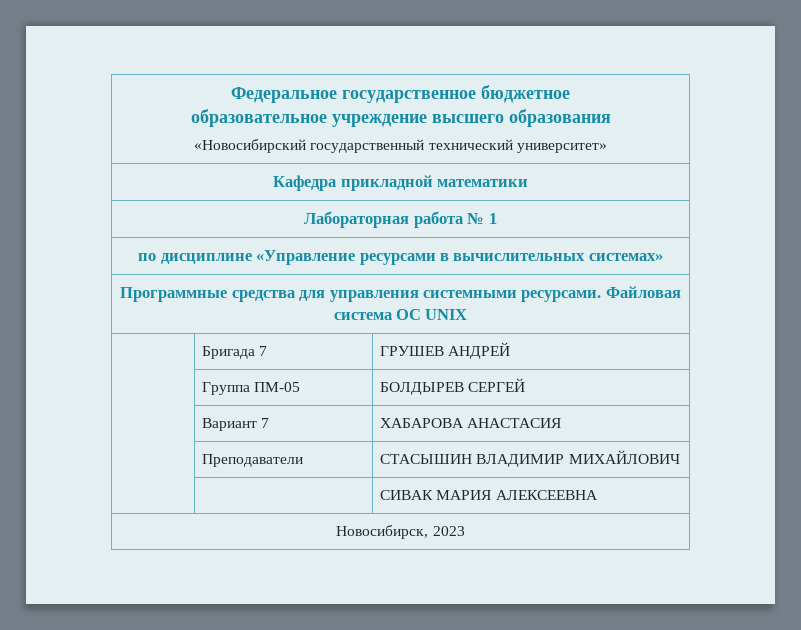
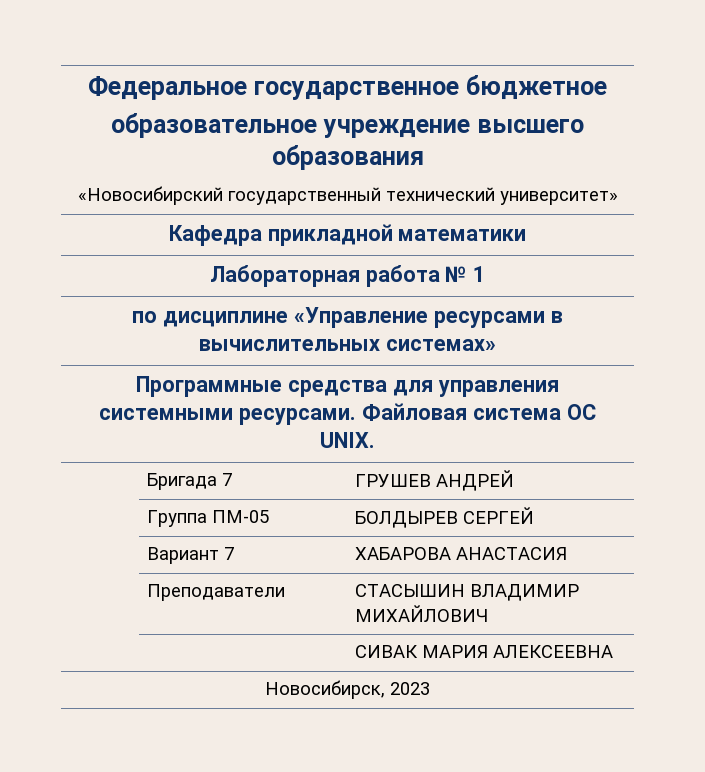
- Программные средства для управления системными ресурсами. Файловая система OC UNIX
+ Программные средства для управления системными ресурсами. Файловая система OC UNIX.

